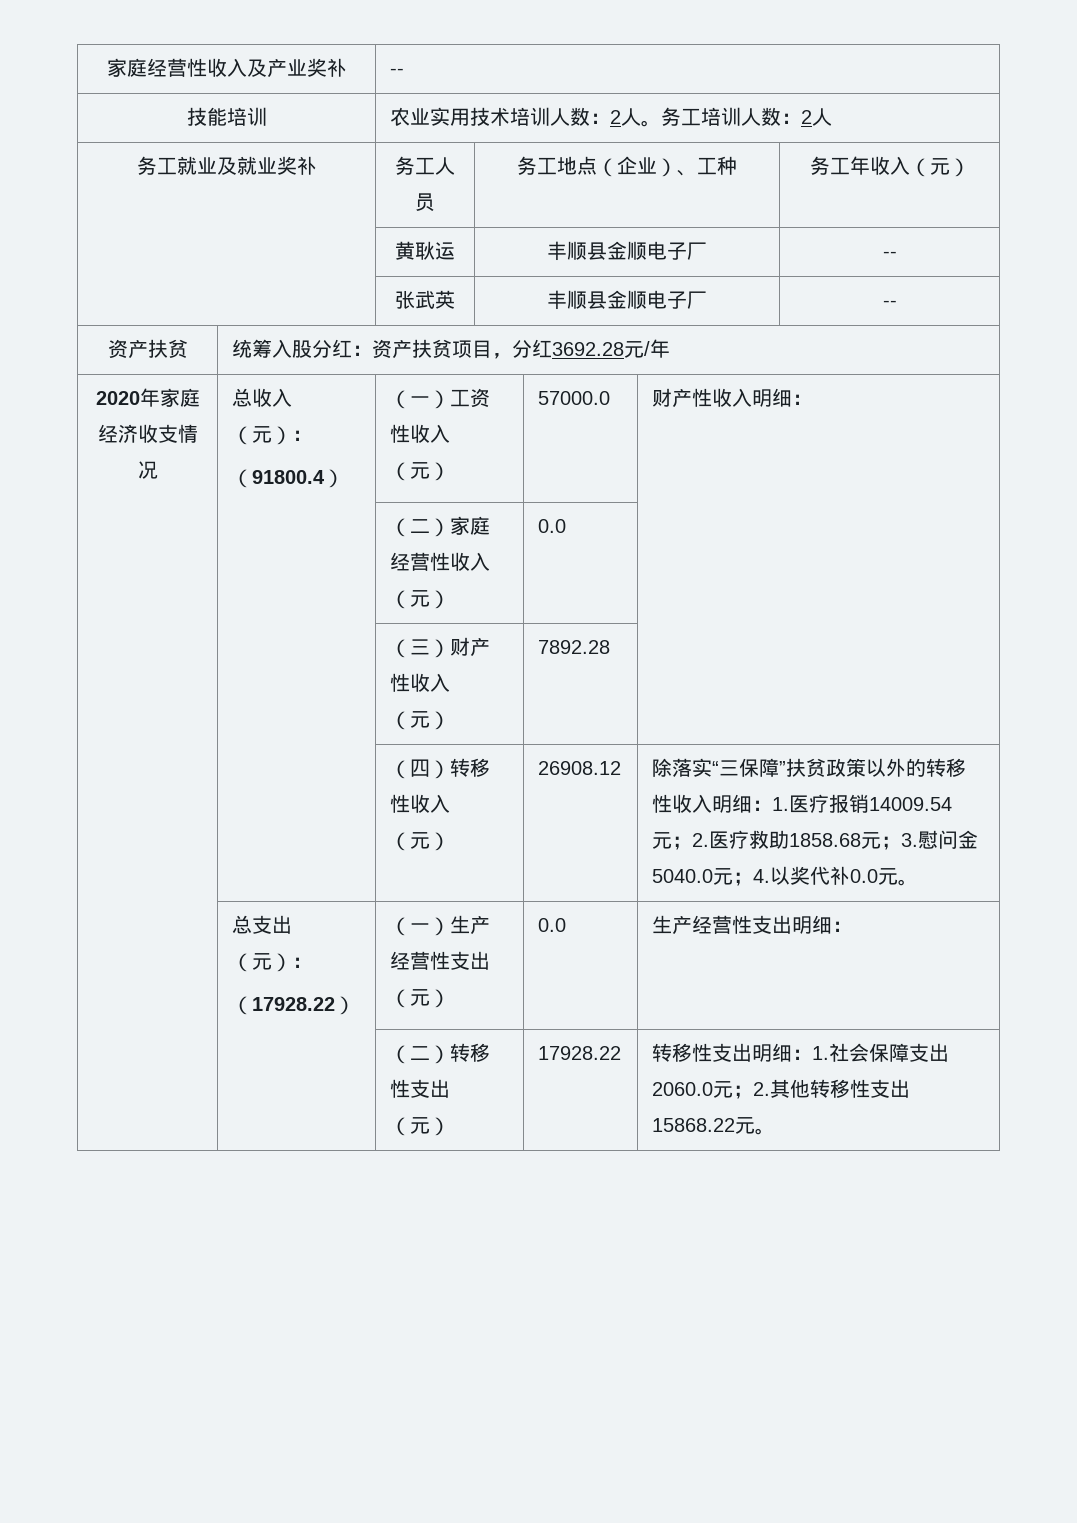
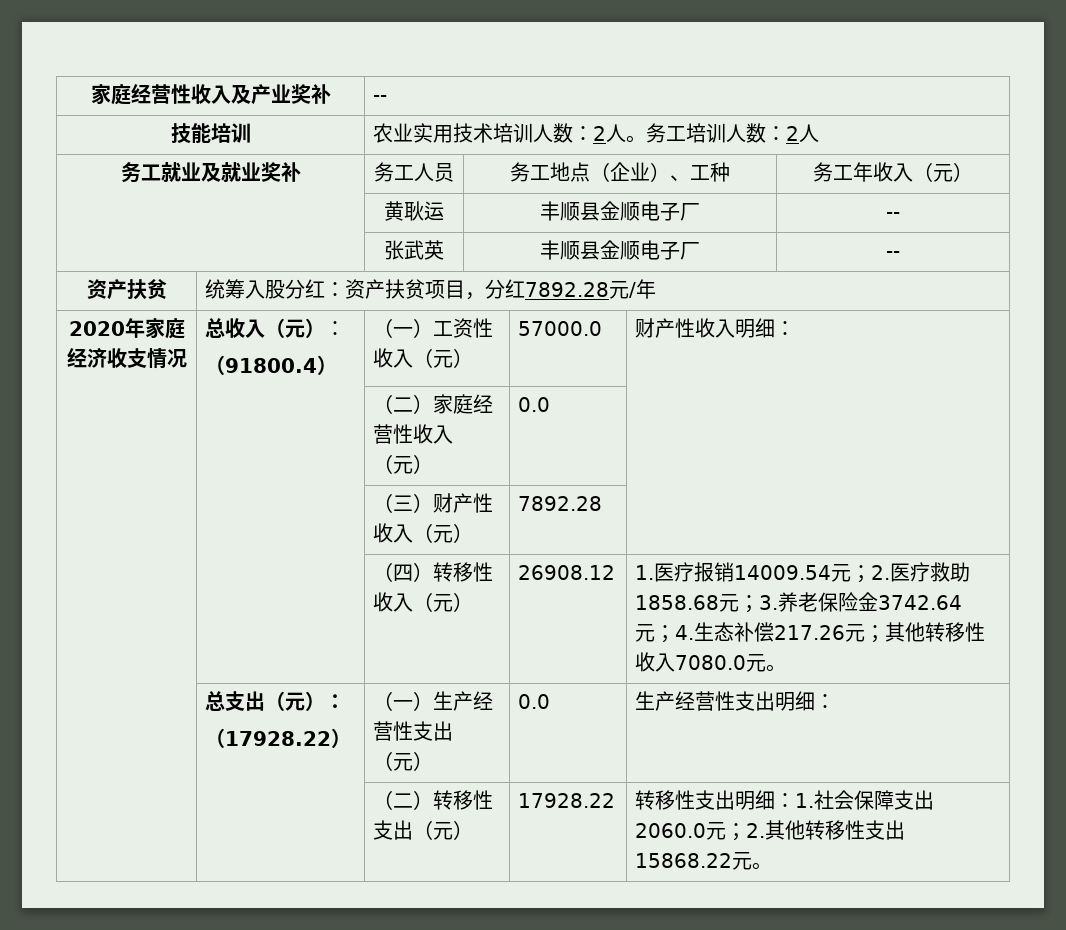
- 资产扶贫 | 统筹入股分红：资产扶贫项目，分红3692.28元/年
+ 资产扶贫 | 统筹入股分红：资产扶贫项目，分红7892.28元/年
- | | （四）转移性收入（元） | 26908.12 | 除落实“三保障”扶贫政策以外的转移性收入明细：1.医疗报销14009.54元；2.医疗救助1858.68元；3.慰问金5040.0元；4.以奖代补0.0元。
+ | | （四）转移性收入（元） | 26908.12 | 1.医疗报销14009.54元；2.医疗救助1858.68元；3.养老保险金3742.64元；4.生态补偿217.26元；其他转移性收入7080.0元。

